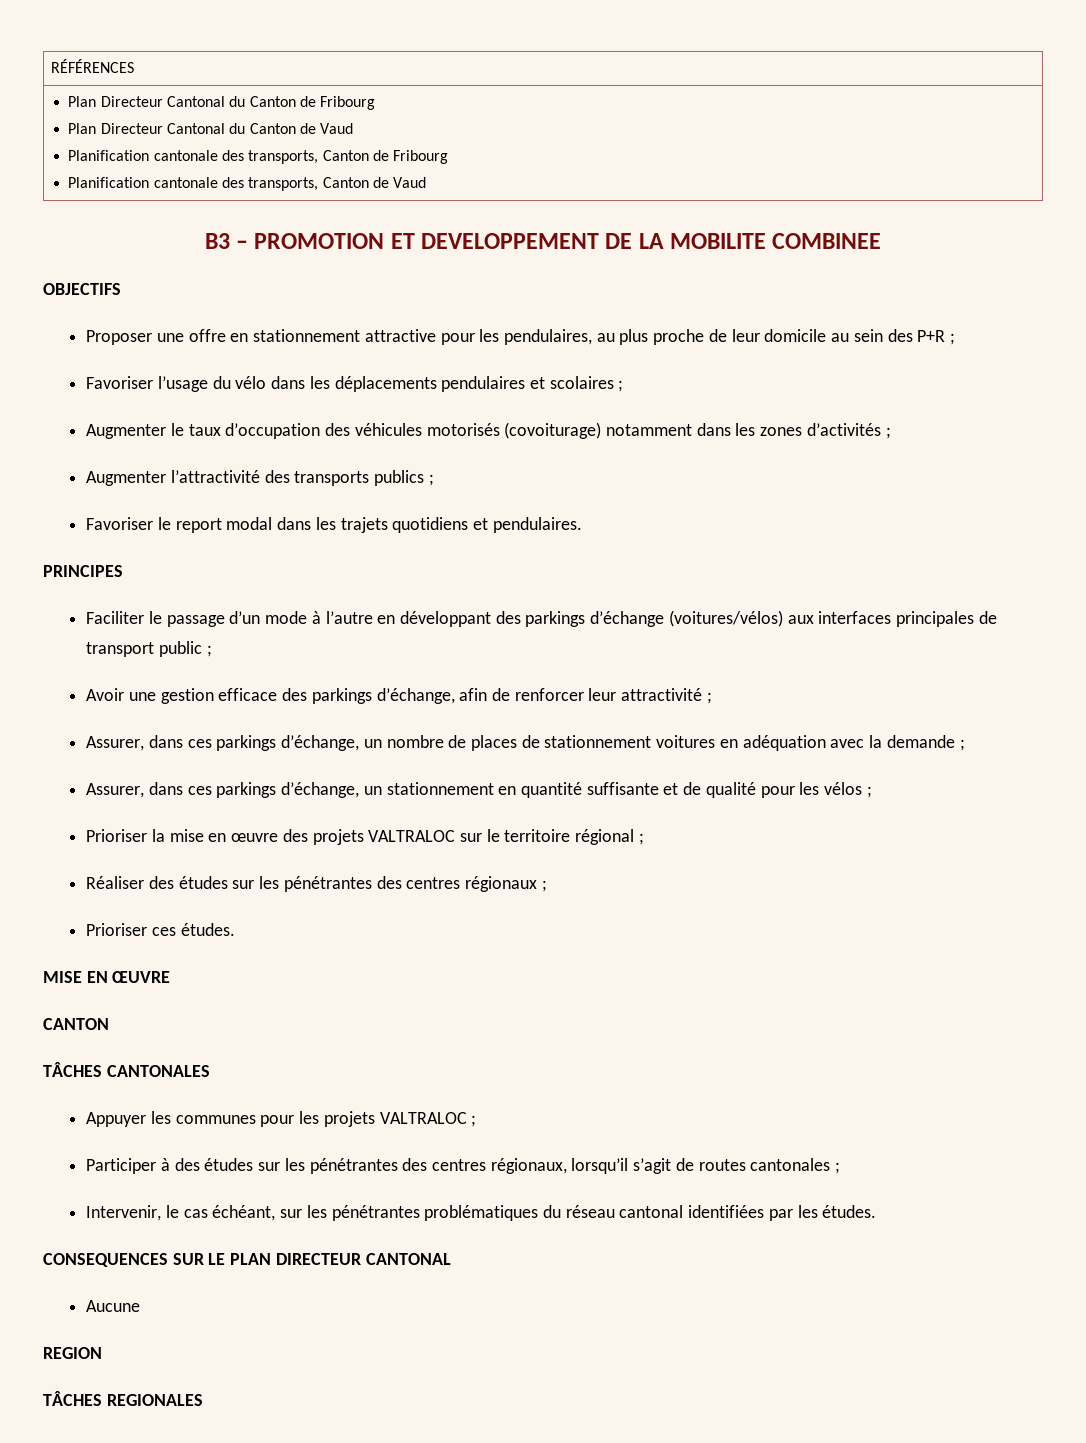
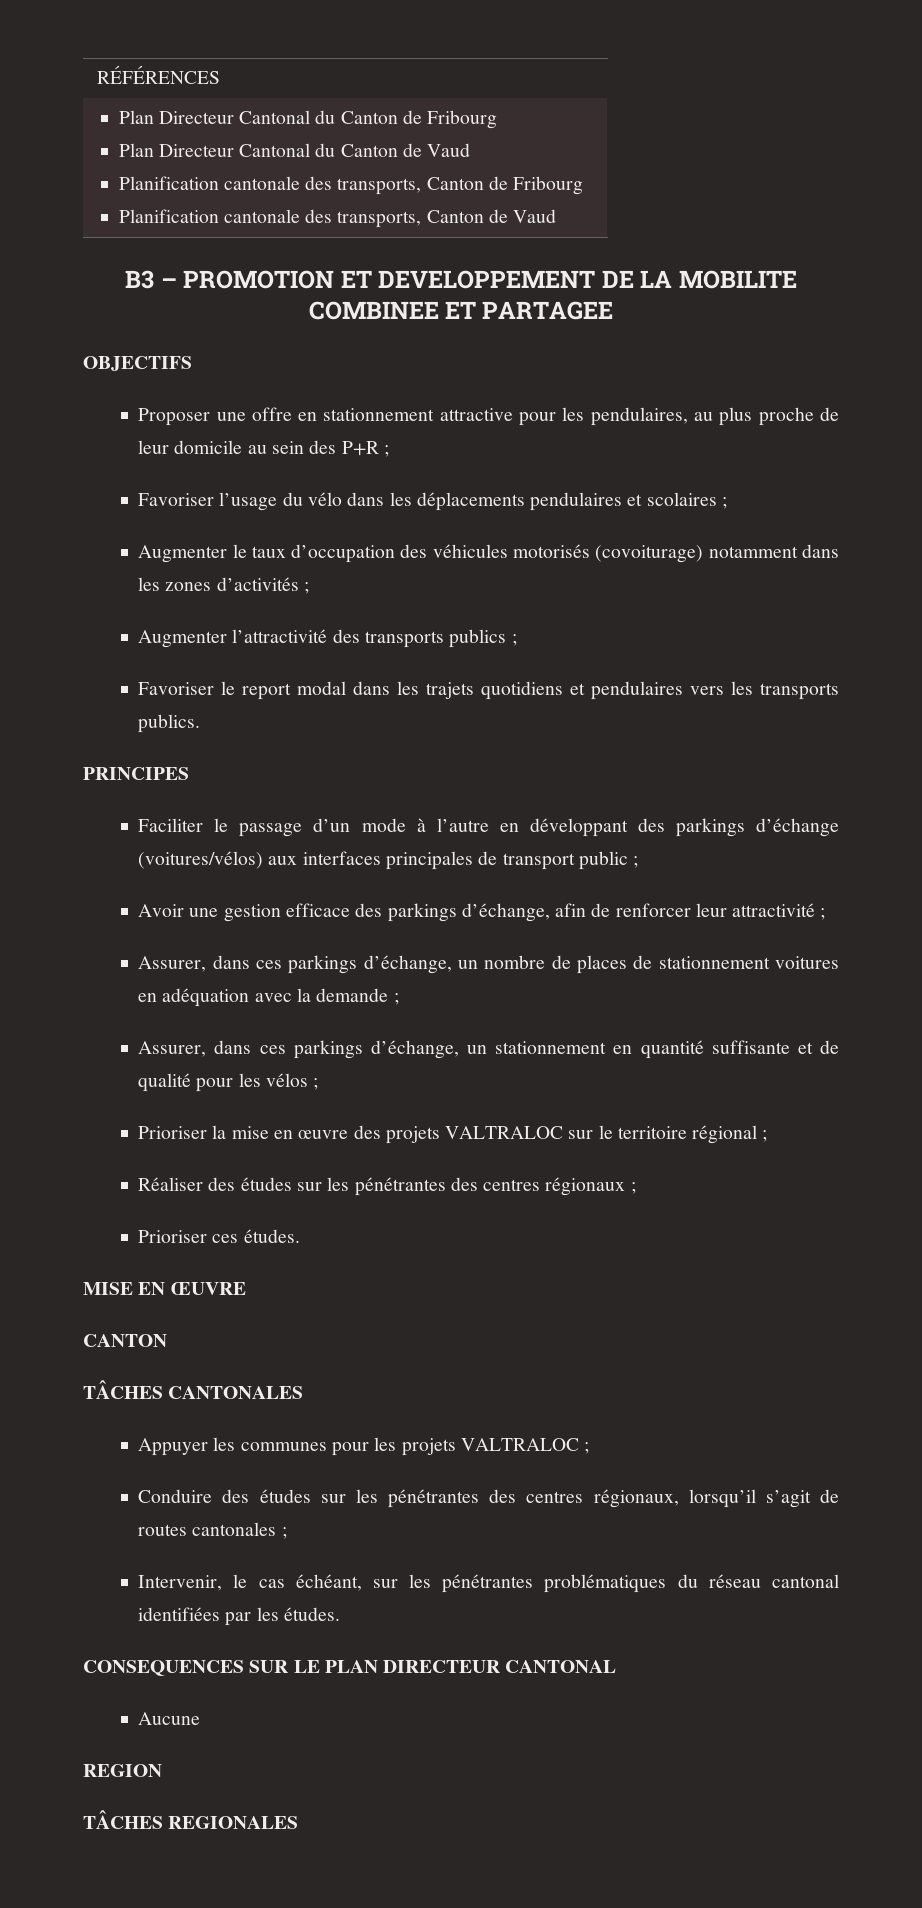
- B3 – PROMOTION ET DEVELOPPEMENT DE LA MOBILITE COMBINEE
+ B3 – PROMOTION ET DEVELOPPEMENT DE LA MOBILITE COMBINEE ET PARTAGEE
- Favoriser le report modal dans les trajets quotidiens et pendulaires.
+ Favoriser le report modal dans les trajets quotidiens et pendulaires vers les transports publics.
- Participer à des études sur les pénétrantes des centres régionaux, lorsqu’il s’agit de routes cantonales ;
+ Conduire des études sur les pénétrantes des centres régionaux, lorsqu’il s’agit de routes cantonales ;

